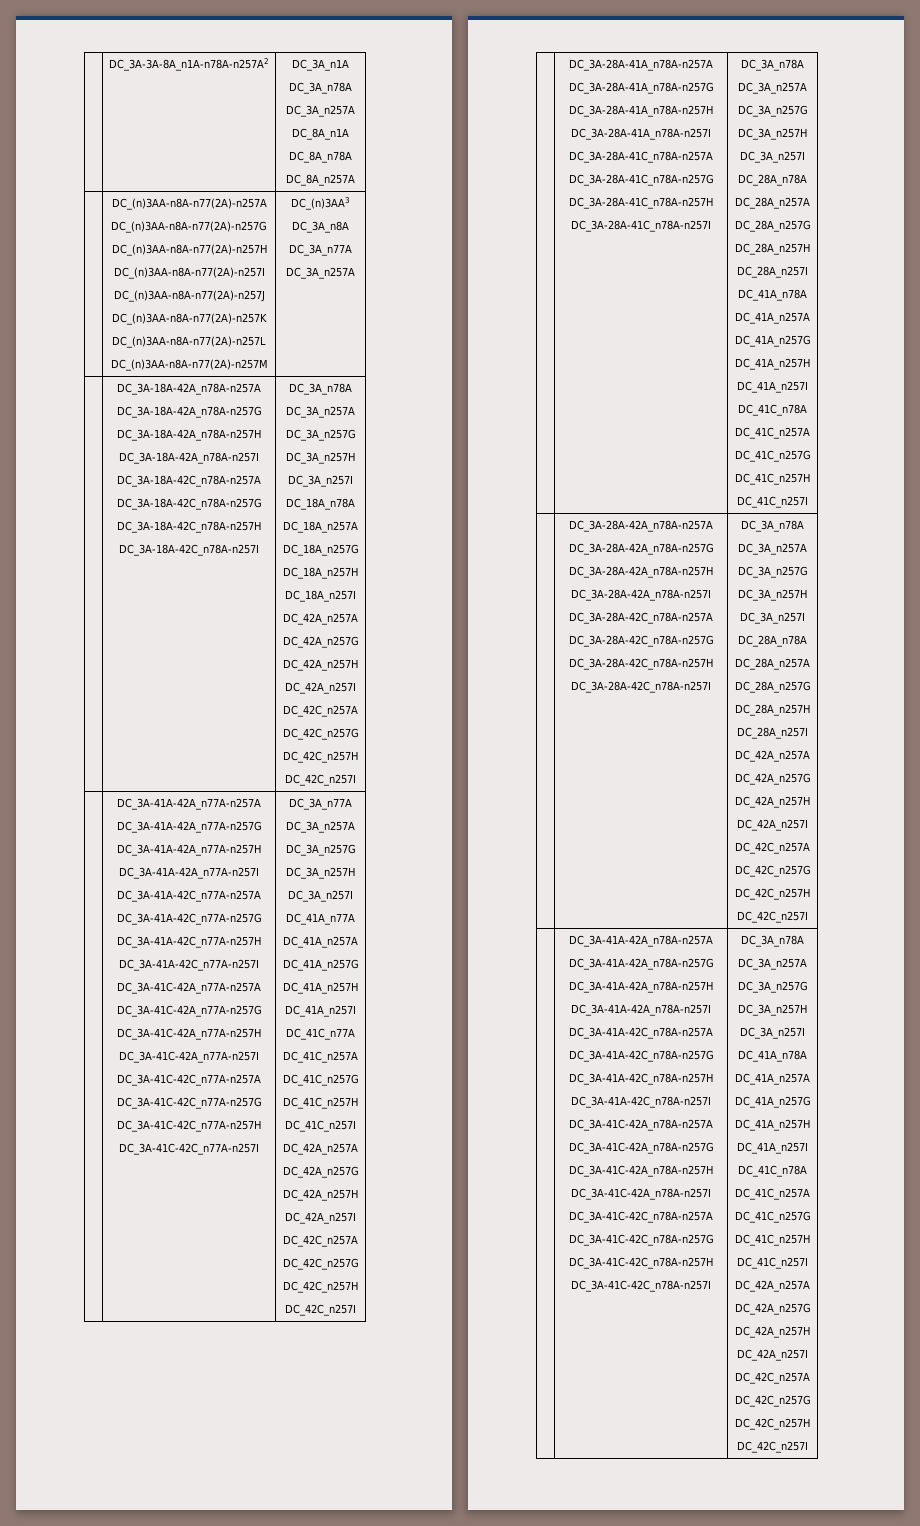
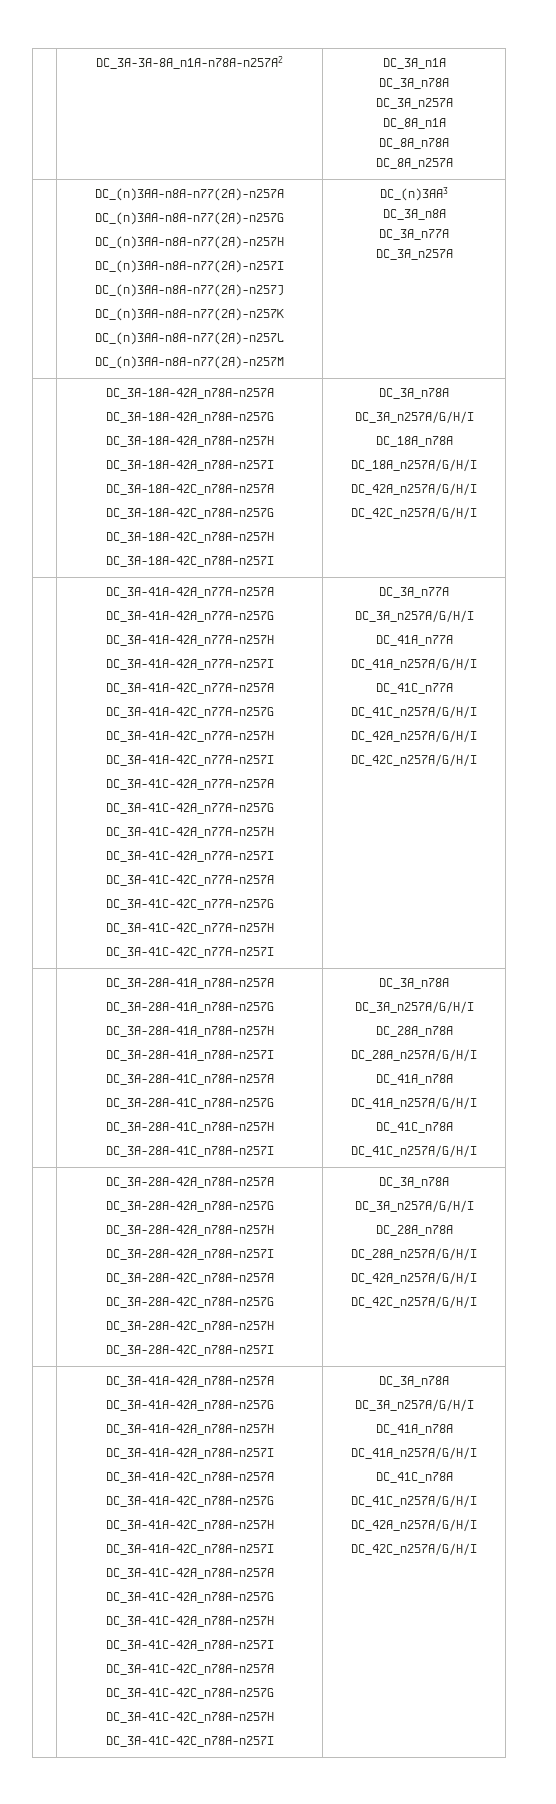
  | DC_3A-18A-42A_n78A-n257A
  DC_3A-18A-42A_n78A-n257G
  DC_3A-18A-42A_n78A-n257H
  DC_3A-18A-42A_n78A-n257I
  DC_3A-18A-42C_n78A-n257A
  DC_3A-18A-42C_n78A-n257G
  DC_3A-18A-42C_n78A-n257H
  DC_3A-18A-42C_n78A-n257I | DC_3A_n78A
- DC_3A_n257A
- DC_3A_n257G
- DC_3A_n257H
- DC_3A_n257I
+ DC_3A_n257A/G/H/I
  DC_18A_n78A
- DC_18A_n257A
- DC_18A_n257G
- DC_18A_n257H
- DC_18A_n257I
- DC_42A_n257A
- DC_42A_n257G
- DC_42A_n257H
- DC_42A_n257I
- DC_42C_n257A
- DC_42C_n257G
- DC_42C_n257H
- DC_42C_n257I
+ DC_18A_n257A/G/H/I
+ DC_42A_n257A/G/H/I
+ DC_42C_n257A/G/H/I
  | DC_3A-41A-42A_n77A-n257A
  DC_3A-41A-42A_n77A-n257G
  DC_3A-41A-42A_n77A-n257H
  DC_3A-41A-42A_n77A-n257I
  DC_3A-41A-42C_n77A-n257A
  DC_3A-41A-42C_n77A-n257G
  DC_3A-41A-42C_n77A-n257H
  DC_3A-41A-42C_n77A-n257I
  DC_3A-41C-42A_n77A-n257A
  DC_3A-41C-42A_n77A-n257G
  DC_3A-41C-42A_n77A-n257H
  DC_3A-41C-42A_n77A-n257I
  DC_3A-41C-42C_n77A-n257A
  DC_3A-41C-42C_n77A-n257G
  DC_3A-41C-42C_n77A-n257H
  DC_3A-41C-42C_n77A-n257I | DC_3A_n77A
- DC_3A_n257A
- DC_3A_n257G
- DC_3A_n257H
- DC_3A_n257I
+ DC_3A_n257A/G/H/I
  DC_41A_n77A
- DC_41A_n257A
- DC_41A_n257G
- DC_41A_n257H
- DC_41A_n257I
+ DC_41A_n257A/G/H/I
  DC_41C_n77A
- DC_41C_n257A
- DC_41C_n257G
- DC_41C_n257H
- DC_41C_n257I
- DC_42A_n257A
- DC_42A_n257G
- DC_42A_n257H
- DC_42A_n257I
- DC_42C_n257A
- DC_42C_n257G
- DC_42C_n257H
- DC_42C_n257I
+ DC_41C_n257A/G/H/I
+ DC_42A_n257A/G/H/I
+ DC_42C_n257A/G/H/I
  | DC_3A-28A-41A_n78A-n257A
  DC_3A-28A-41A_n78A-n257G
  DC_3A-28A-41A_n78A-n257H
  DC_3A-28A-41A_n78A-n257I
  DC_3A-28A-41C_n78A-n257A
  DC_3A-28A-41C_n78A-n257G
  DC_3A-28A-41C_n78A-n257H
  DC_3A-28A-41C_n78A-n257I | DC_3A_n78A
- DC_3A_n257A
- DC_3A_n257G
- DC_3A_n257H
- DC_3A_n257I
+ DC_3A_n257A/G/H/I
  DC_28A_n78A
- DC_28A_n257A
- DC_28A_n257G
- DC_28A_n257H
- DC_28A_n257I
+ DC_28A_n257A/G/H/I
  DC_41A_n78A
- DC_41A_n257A
- DC_41A_n257G
- DC_41A_n257H
- DC_41A_n257I
+ DC_41A_n257A/G/H/I
  DC_41C_n78A
- DC_41C_n257A
- DC_41C_n257G
- DC_41C_n257H
- DC_41C_n257I
+ DC_41C_n257A/G/H/I
  | DC_3A-28A-42A_n78A-n257A
  DC_3A-28A-42A_n78A-n257G
  DC_3A-28A-42A_n78A-n257H
  DC_3A-28A-42A_n78A-n257I
  DC_3A-28A-42C_n78A-n257A
  DC_3A-28A-42C_n78A-n257G
  DC_3A-28A-42C_n78A-n257H
  DC_3A-28A-42C_n78A-n257I | DC_3A_n78A
- DC_3A_n257A
- DC_3A_n257G
- DC_3A_n257H
- DC_3A_n257I
+ DC_3A_n257A/G/H/I
  DC_28A_n78A
- DC_28A_n257A
- DC_28A_n257G
- DC_28A_n257H
- DC_28A_n257I
- DC_42A_n257A
- DC_42A_n257G
- DC_42A_n257H
- DC_42A_n257I
- DC_42C_n257A
- DC_42C_n257G
- DC_42C_n257H
- DC_42C_n257I
+ DC_28A_n257A/G/H/I
+ DC_42A_n257A/G/H/I
+ DC_42C_n257A/G/H/I
  | DC_3A-41A-42A_n78A-n257A
  DC_3A-41A-42A_n78A-n257G
  DC_3A-41A-42A_n78A-n257H
  DC_3A-41A-42A_n78A-n257I
  DC_3A-41A-42C_n78A-n257A
  DC_3A-41A-42C_n78A-n257G
  DC_3A-41A-42C_n78A-n257H
  DC_3A-41A-42C_n78A-n257I
  DC_3A-41C-42A_n78A-n257A
  DC_3A-41C-42A_n78A-n257G
  DC_3A-41C-42A_n78A-n257H
  DC_3A-41C-42A_n78A-n257I
  DC_3A-41C-42C_n78A-n257A
  DC_3A-41C-42C_n78A-n257G
  DC_3A-41C-42C_n78A-n257H
  DC_3A-41C-42C_n78A-n257I | DC_3A_n78A
- DC_3A_n257A
- DC_3A_n257G
- DC_3A_n257H
- DC_3A_n257I
+ DC_3A_n257A/G/H/I
  DC_41A_n78A
- DC_41A_n257A
- DC_41A_n257G
- DC_41A_n257H
- DC_41A_n257I
+ DC_41A_n257A/G/H/I
  DC_41C_n78A
- DC_41C_n257A
- DC_41C_n257G
- DC_41C_n257H
- DC_41C_n257I
- DC_42A_n257A
- DC_42A_n257G
- DC_42A_n257H
- DC_42A_n257I
- DC_42C_n257A
- DC_42C_n257G
- DC_42C_n257H
- DC_42C_n257I
+ DC_41C_n257A/G/H/I
+ DC_42A_n257A/G/H/I
+ DC_42C_n257A/G/H/I

